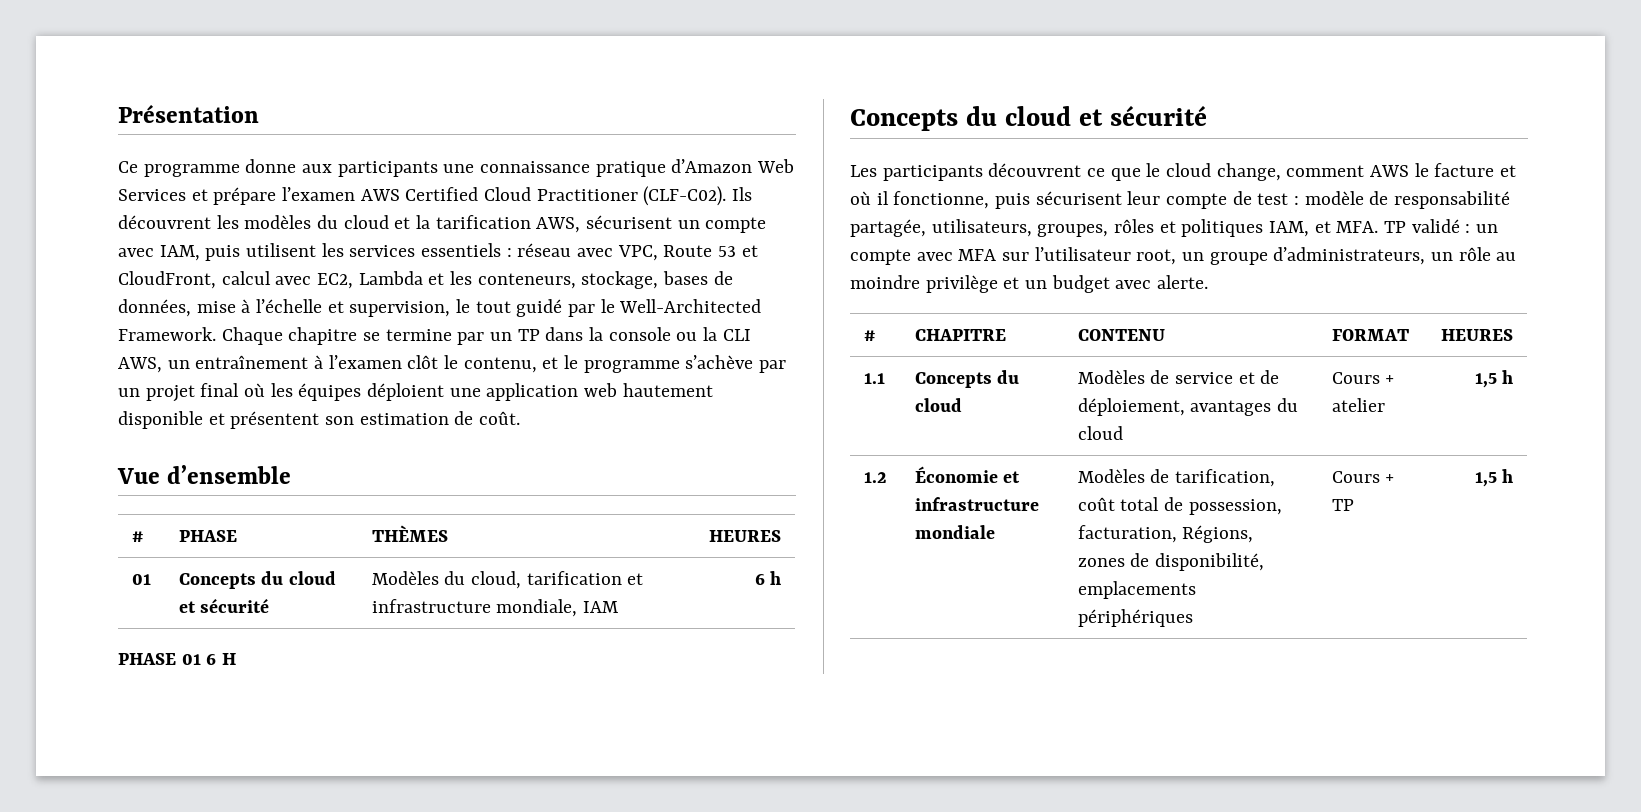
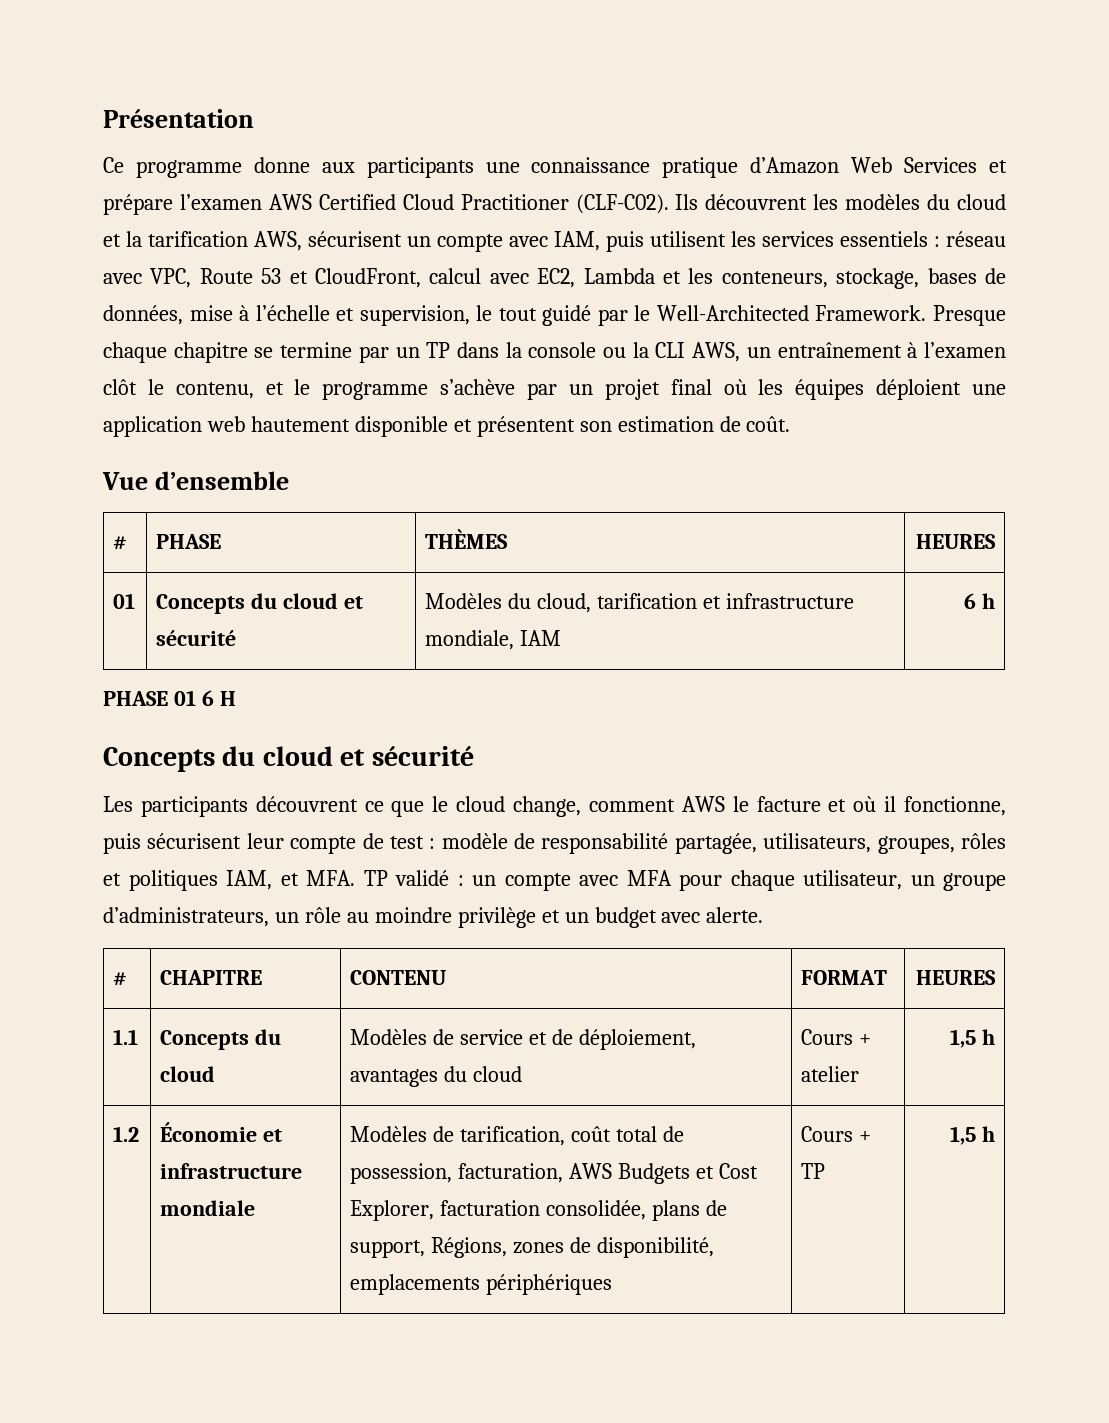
- Chaque chapitre se termine par un TP dans la console ou la CLI AWS, un entraînement à l’examen clôt le contenu, et le programme s’achève par un projet final où les équipes déploient une application web hautement disponible et présentent son estimation de coût.
+ Presque chaque chapitre se termine par un TP dans la console ou la CLI AWS, un entraînement à l’examen clôt le contenu, et le programme s’achève par un projet final où les équipes déploient une application web hautement disponible et présentent son estimation de coût.
- Les participants découvrent ce que le cloud change, comment AWS le facture et où il fonctionne, puis sécurisent leur compte de test : modèle de responsabilité partagée, utilisateurs, groupes, rôles et politiques IAM, et MFA. TP validé : un compte avec MFA sur l’utilisateur root, un groupe d’administrateurs, un rôle au moindre privilège et un budget avec alerte.
+ Les participants découvrent ce que le cloud change, comment AWS le facture et où il fonctionne, puis sécurisent leur compte de test : modèle de responsabilité partagée, utilisateurs, groupes, rôles et politiques IAM, et MFA. TP validé : un compte avec MFA pour chaque utilisateur, un groupe d’administrateurs, un rôle au moindre privilège et un budget avec alerte.
- 1.2 | Économie et infrastructure mondiale | Modèles de tarification, coût total de possession, facturation, Régions, zones de disponibilité, emplacements périphériques | Cours + TP | 1,5 h
+ 1.2 | Économie et infrastructure mondiale | Modèles de tarification, coût total de possession, facturation, AWS Budgets et Cost Explorer, facturation consolidée, plans de support, Régions, zones de disponibilité, emplacements périphériques | Cours + TP | 1,5 h

